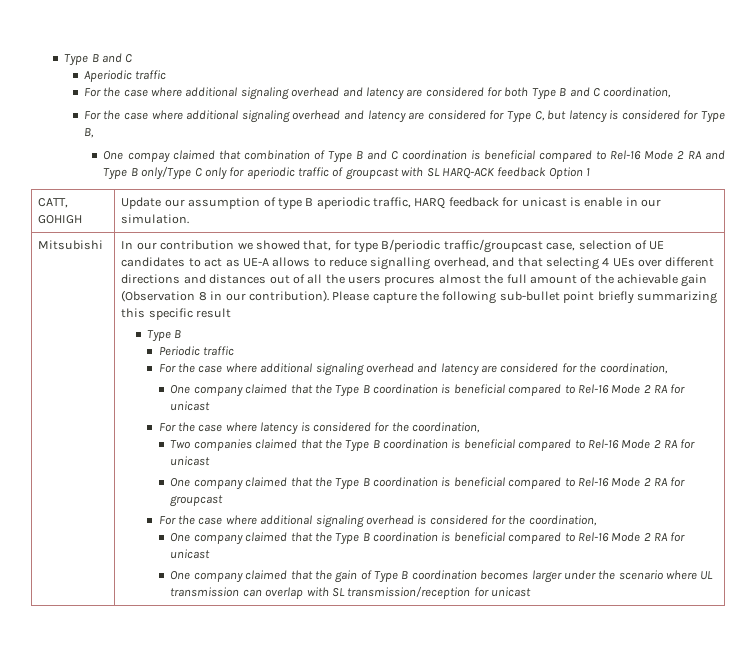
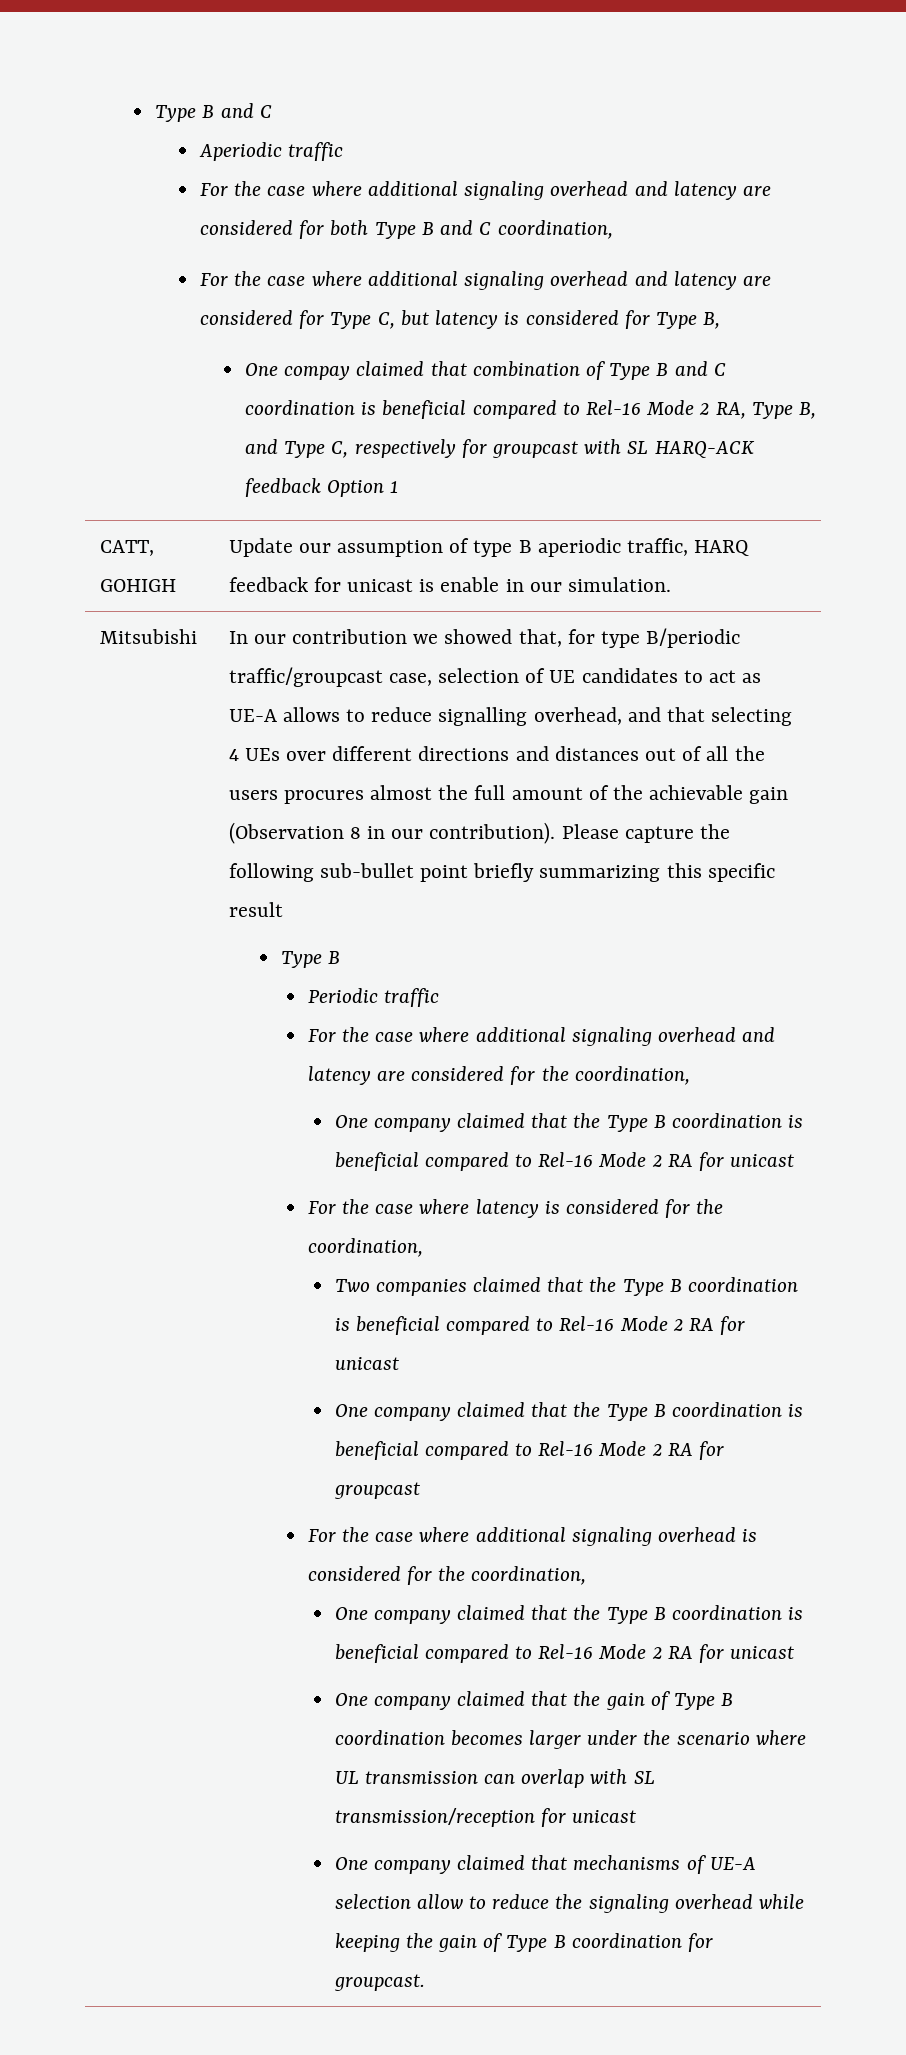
- One compay claimed that combination of Type B and C coordination is beneficial compared to Rel-16 Mode 2 RA and Type B only/Type C only for aperiodic traffic of groupcast with SL HARQ-ACK feedback Option 1
+ One compay claimed that combination of Type B and C coordination is beneficial compared to Rel-16 Mode 2 RA, Type B, and Type C, respectively for groupcast with SL HARQ-ACK feedback Option 1
+ One company claimed that mechanisms of UE-A selection allow to reduce the signaling overhead while keeping the gain of Type B coordination for groupcast.

